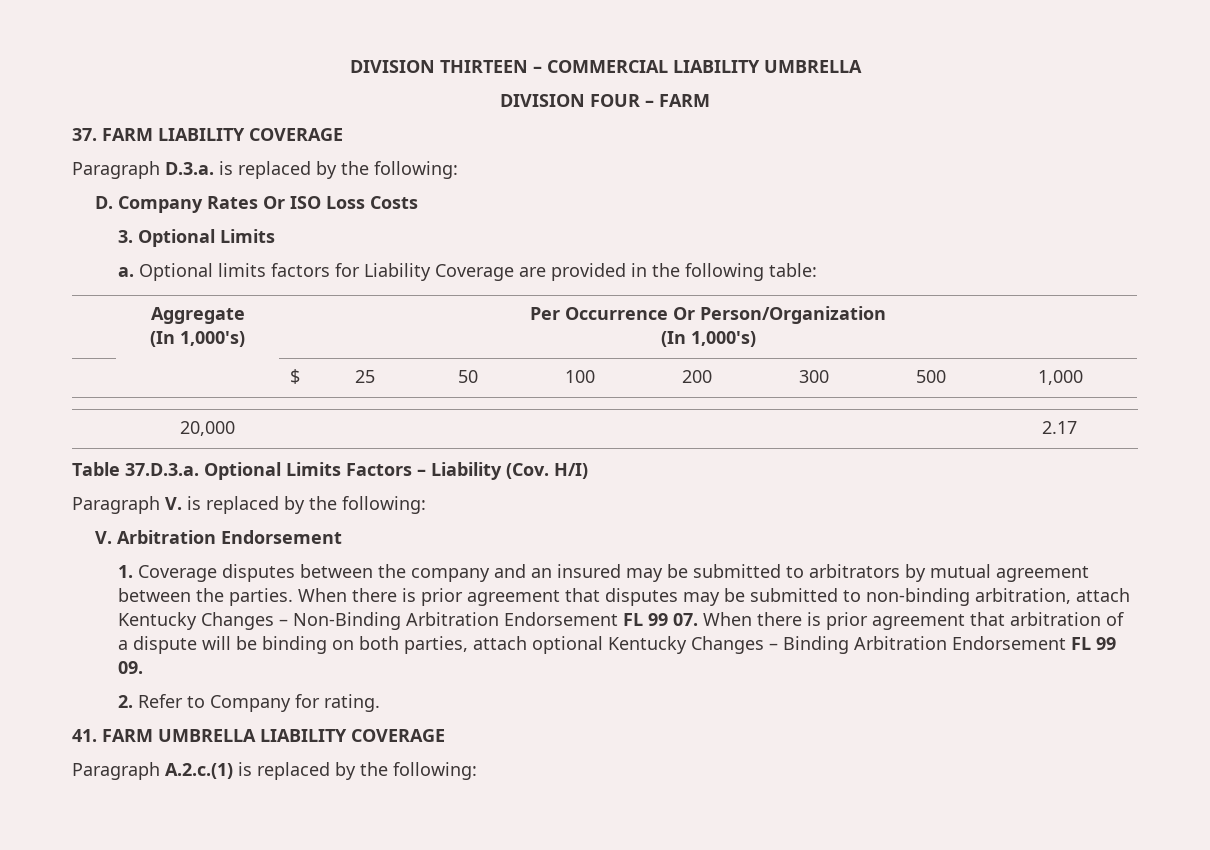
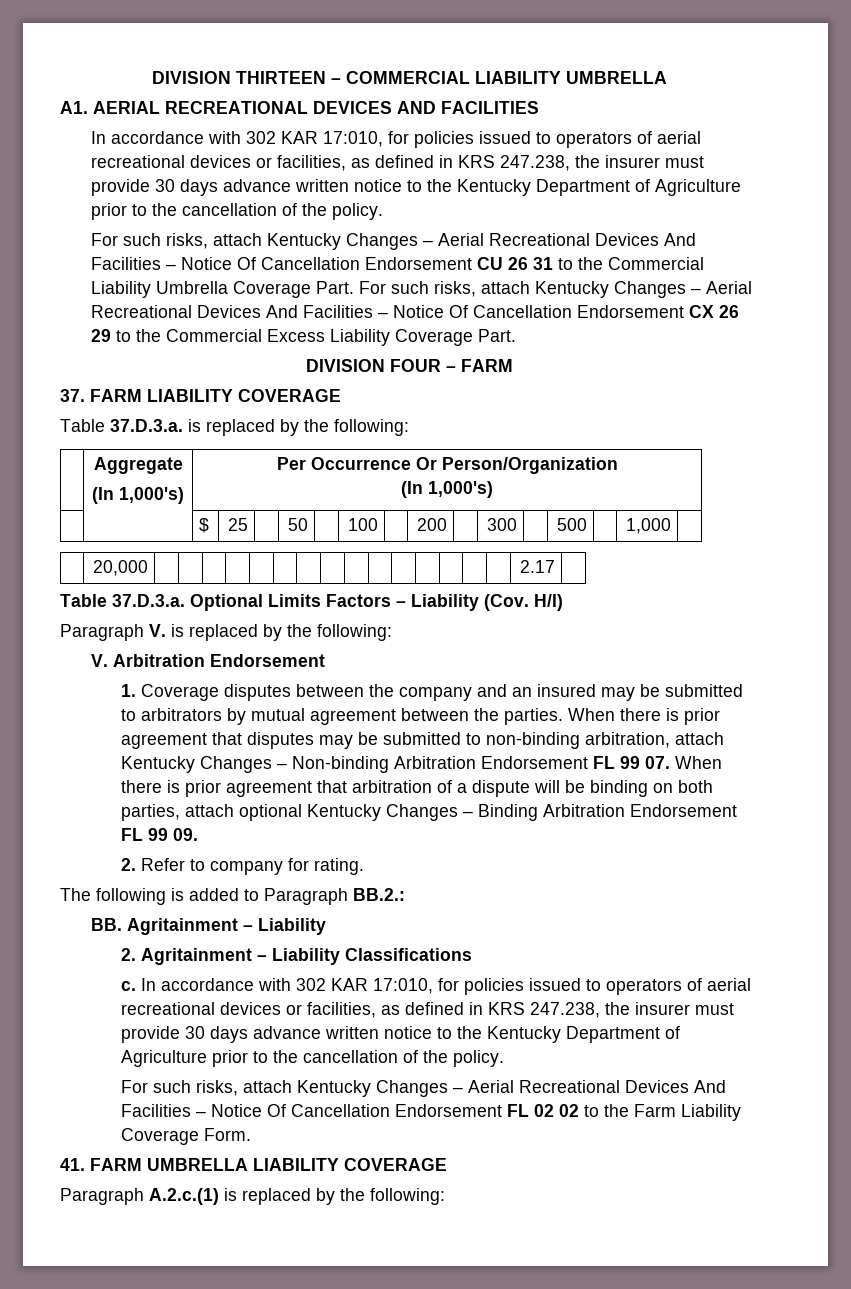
+ A1. AERIAL RECREATIONAL DEVICES AND FACILITIES
+ In accordance with 302 KAR 17:010, for policies issued to operators of aerial recreational devices or facilities, as defined in KRS 247.238, the insurer must provide 30 days advance written notice to the Kentucky Department of Agriculture prior to the cancellation of the policy.
+ For such risks, attach Kentucky Changes – Aerial Recreational Devices And Facilities – Notice Of Cancellation Endorsement CU 26 31 to the Commercial Liability Umbrella Coverage Part. For such risks, attach Kentucky Changes – Aerial Recreational Devices And Facilities – Notice Of Cancellation Endorsement CX 26 29 to the Commercial Excess Liability Coverage Part.
- Paragraph D.3.a. is replaced by the following:
- D. Company Rates Or ISO Loss Costs
- 3. Optional Limits
- a. Optional limits factors for Liability Coverage are provided in the following table:
+ Table 37.D.3.a. is replaced by the following:
- When there is prior agreement that disputes may be submitted to non-binding arbitration, attach Kentucky Changes – Non-Binding Arbitration Endorsement FL 99 07. When there is prior agreement that arbitration of a dispute will be binding on both parties, attach optional Kentucky Changes – Binding Arbitration Endorsement FL 99 09.
+ When there is prior agreement that disputes may be submitted to non-binding arbitration, attach Kentucky Changes – Non-binding Arbitration Endorsement FL 99 07. When there is prior agreement that arbitration of a dispute will be binding on both parties, attach optional Kentucky Changes – Binding Arbitration Endorsement FL 99 09.
- 2. Refer to Company for rating.
+ 2. Refer to company for rating.
+ The following is added to Paragraph BB.2.:
+ BB. Agritainment – Liability
+ 2. Agritainment – Liability Classifications
+ c. In accordance with 302 KAR 17:010, for policies issued to operators of aerial recreational devices or facilities, as defined in KRS 247.238, the insurer must provide 30 days advance written notice to the Kentucky Department of Agriculture prior to the cancellation of the policy.
+ For such risks, attach Kentucky Changes – Aerial Recreational Devices And Facilities – Notice Of Cancellation Endorsement FL 02 02 to the Farm Liability Coverage Form.

